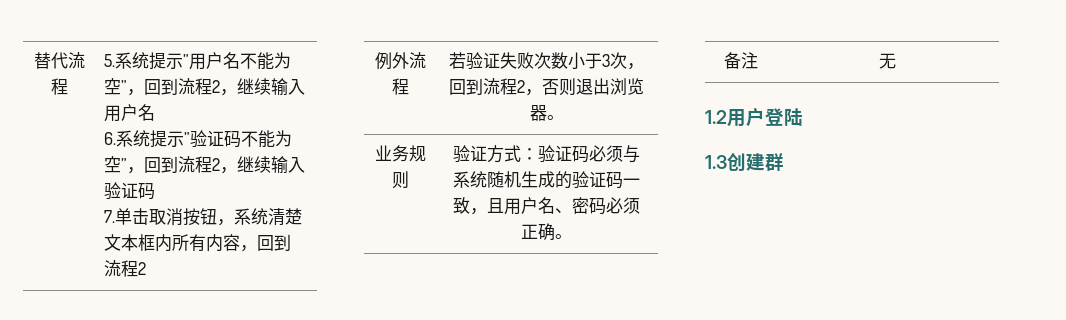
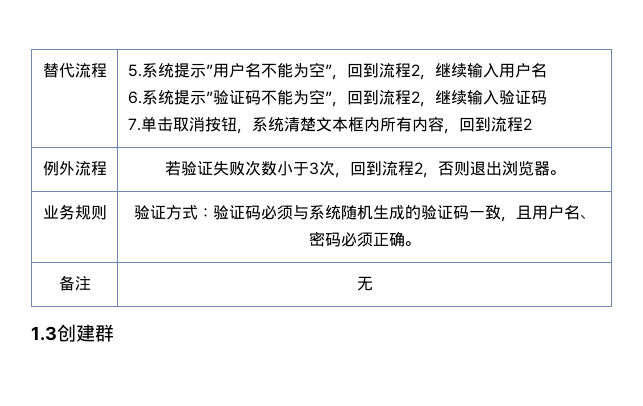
- 1.2用户登陆

